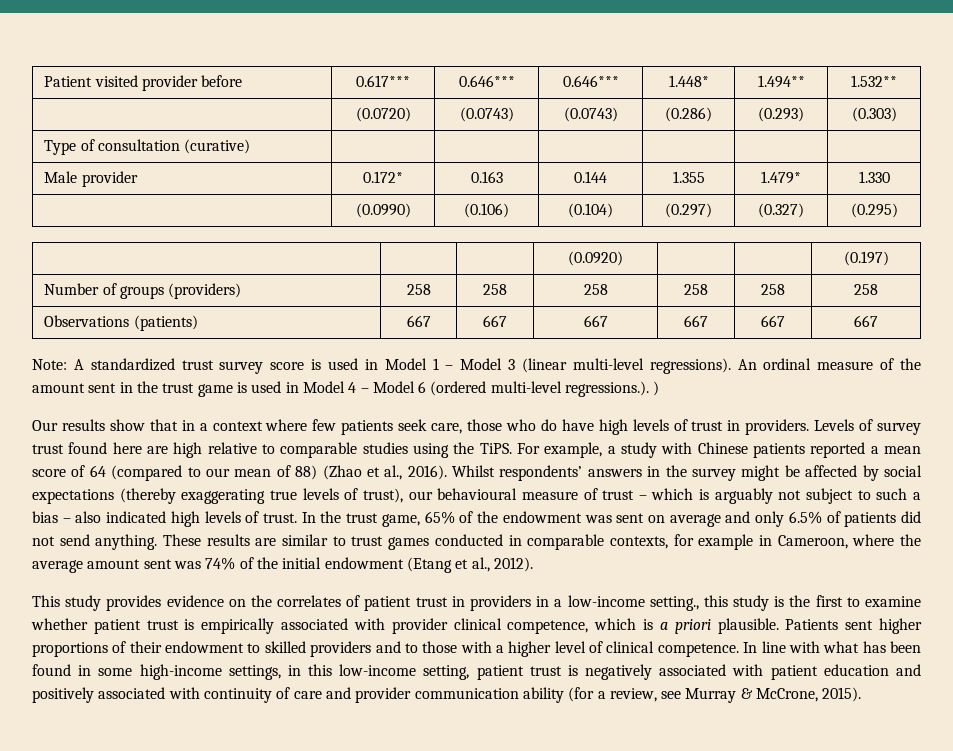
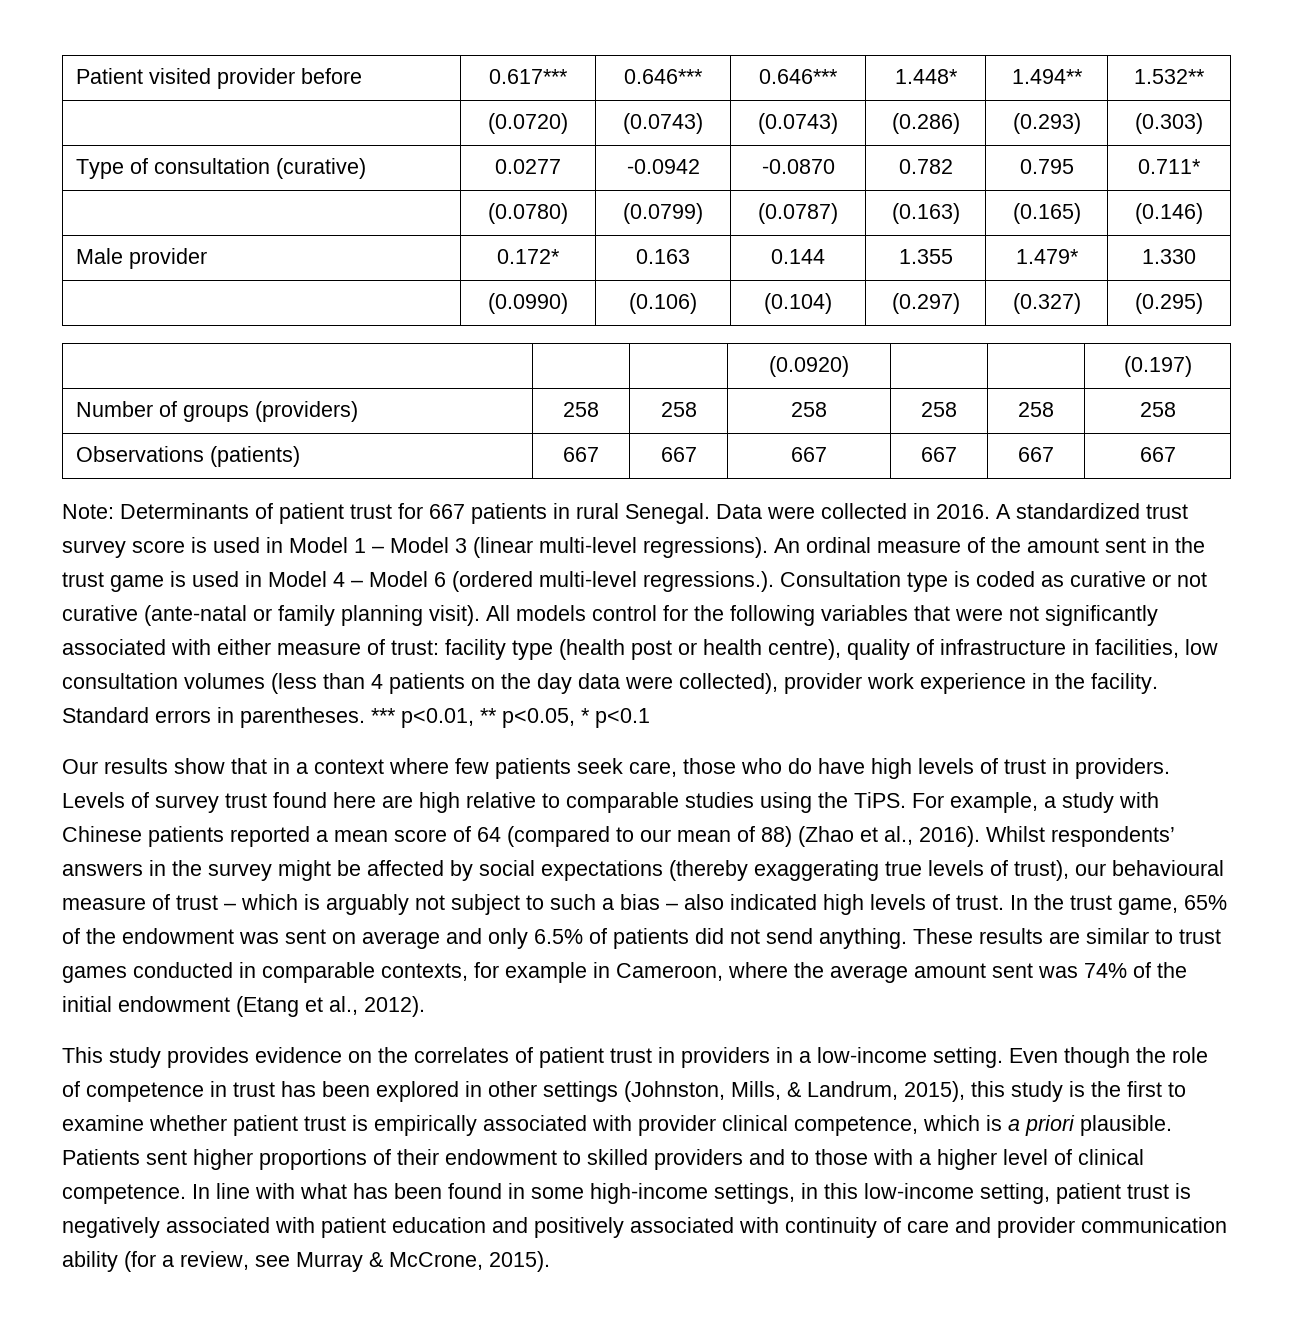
- Type of consultation (curative) | | | | | |
+ Type of consultation (curative) | 0.0277 | -0.0942 | -0.0870 | 0.782 | 0.795 | 0.711*
+ | (0.0780) | (0.0799) | (0.0787) | (0.163) | (0.165) | (0.146)
- Note: A standardized trust survey score is used in Model 1 – Model 3 (linear multi-level regressions).
+ Note: Determinants of patient trust for 667 patients in rural Senegal. Data were collected in 2016. A standardized trust survey score is used in Model 1 – Model 3 (linear multi-level regressions).
- An ordinal measure of the amount sent in the trust game is used in Model 4 – Model 6 (ordered multi-level regressions.). )
+ An ordinal measure of the amount sent in the trust game is used in Model 4 – Model 6 (ordered multi-level regressions.). Consultation type is coded as curative or not curative (ante-natal or family planning visit). All models control for the following variables that were not significantly associated with either measure of trust: facility type (health post or health centre), quality of infrastructure in facilities, low consultation volumes (less than 4 patients on the day data were collected), provider work experience in the facility. Standard errors in parentheses. *** p<0.01, ** p<0.05, * p<0.1
- This study provides evidence on the correlates of patient trust in providers in a low-income setting., this study is the first to examine whether patient trust is empirically associated with provider clinical competence, which is a priori plausible.
+ This study provides evidence on the correlates of patient trust in providers in a low-income setting. Even though the role of competence in trust has been explored in other settings (Johnston, Mills, & Landrum, 2015), this study is the first to examine whether patient trust is empirically associated with provider clinical competence, which is a priori plausible.

